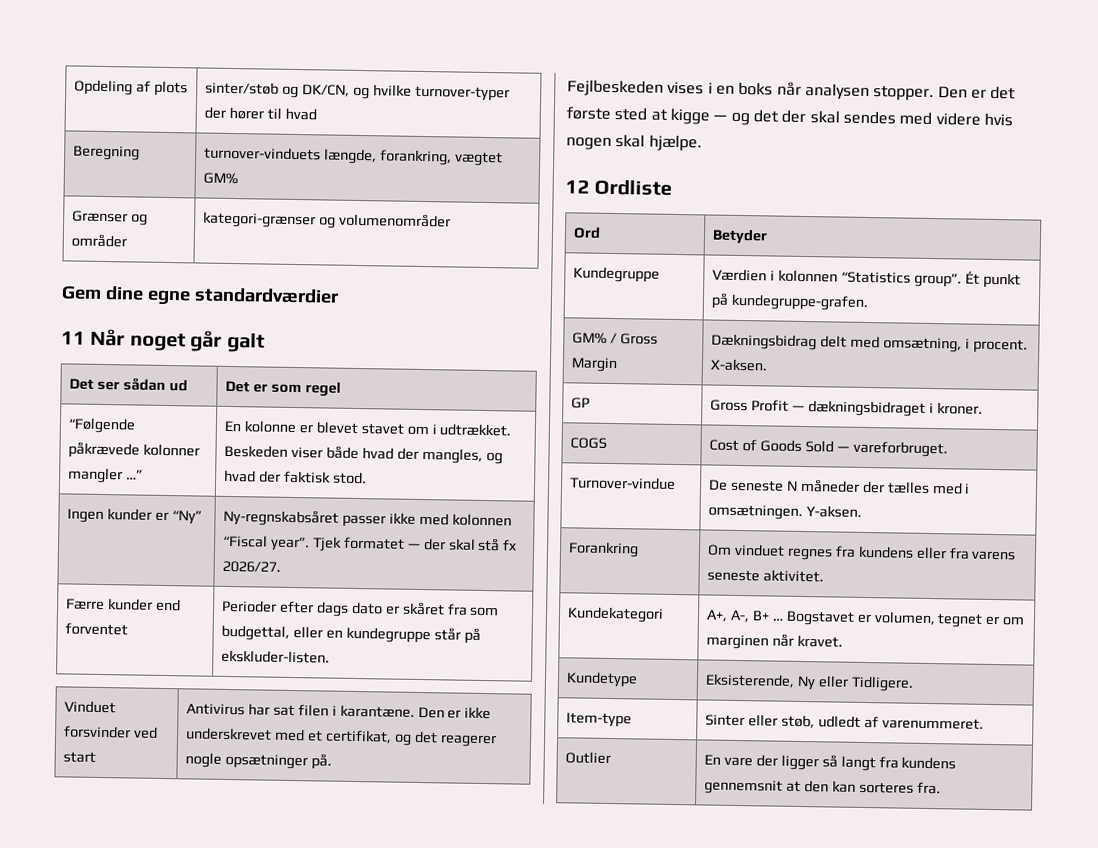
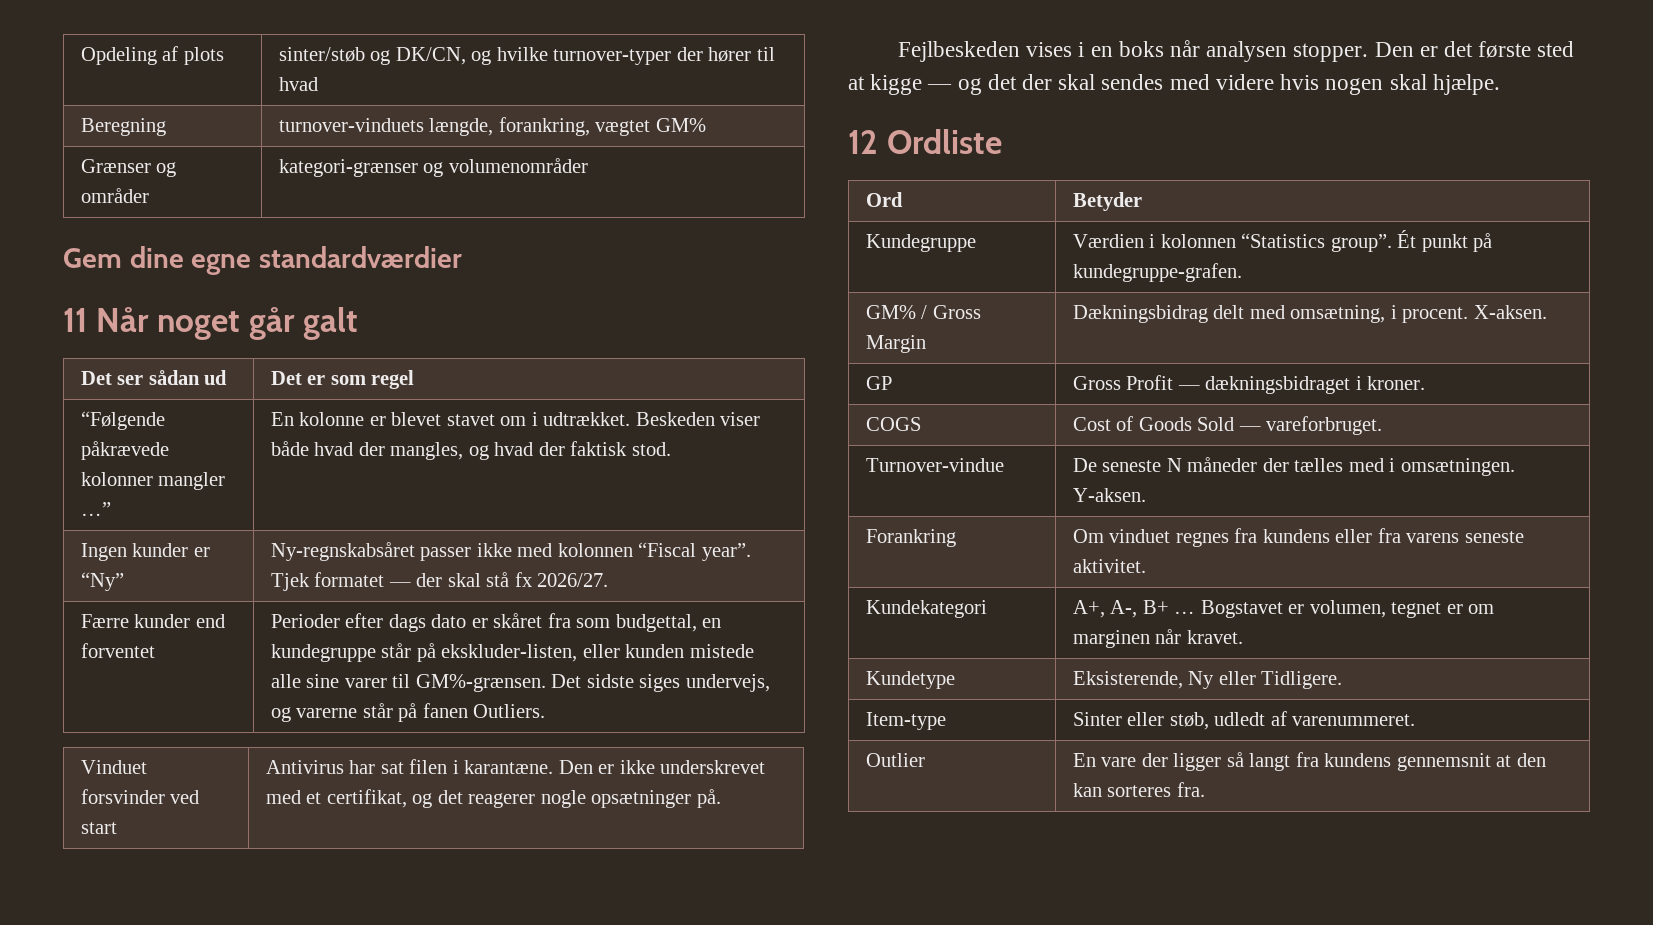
- Færre kunder end forventet | Perioder efter dags dato er skåret fra som budgettal, eller en kundegruppe står på ekskluder-listen.
+ Færre kunder end forventet | Perioder efter dags dato er skåret fra som budgettal, en kundegruppe står på ekskluder-listen, eller kunden mistede alle sine varer til GM%-grænsen. Det sidste siges undervejs, og varerne står på fanen Outliers.

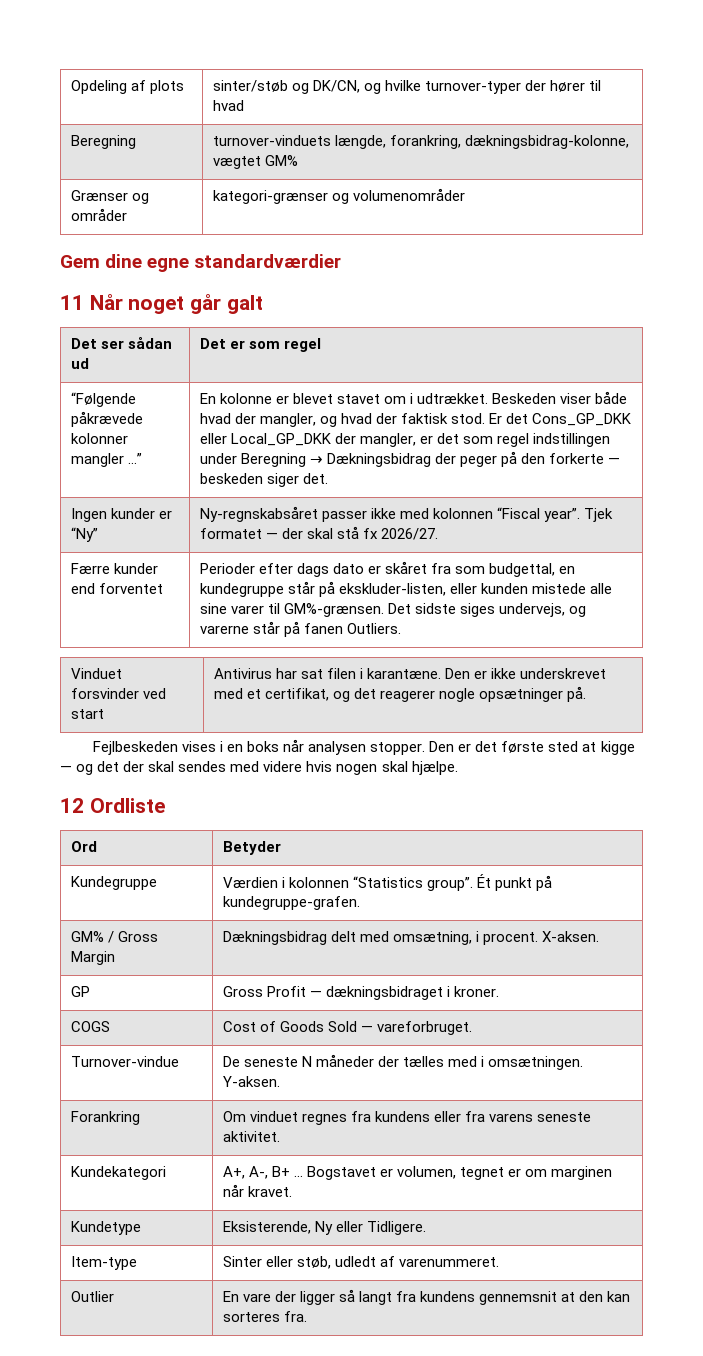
- Beregning | turnover-vinduets længde, forankring, vægtet GM%
+ Beregning | turnover-vinduets længde, forankring, dækningsbidrag-kolonne, vægtet GM%
- Beskeden viser både hvad der mangles, og hvad der faktisk stod.
+ Beskeden viser både hvad der mangler, og hvad der faktisk stod. Er det Cons_GP_DKK eller Local_GP_DKK der mangler, er det som regel indstillingen under Beregning → Dækningsbidrag der peger på den forkerte — beskeden siger det.

